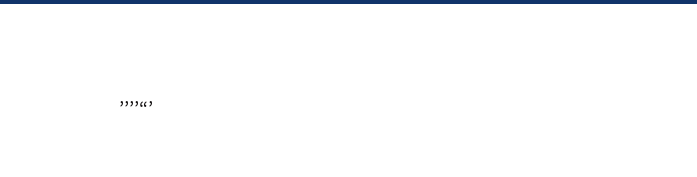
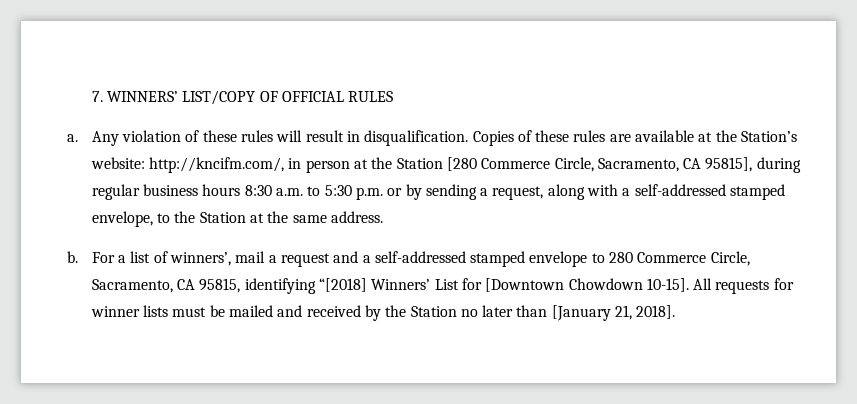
- ’’’’“’
+ 7. WINNERS’ LIST/COPY OF OFFICIAL RULES
+ a. Any violation of these rules will result in disqualification. Copies of these rules are available at the Station’s website: http://kncifm.com/, in person at the Station [280 Commerce Circle, Sacramento, CA 95815], during regular business hours 8:30 a.m. to 5:30 p.m. or by sending a request, along with a self-addressed stamped envelope, to the Station at the same address.
+ b. For a list of winners’, mail a request and a self-addressed stamped envelope to 280 Commerce Circle, Sacramento, CA 95815, identifying “[2018] Winners’ List for [Downtown Chowdown 10-15]. All requests for winner lists must be mailed and received by the Station no later than [January 21, 2018].

